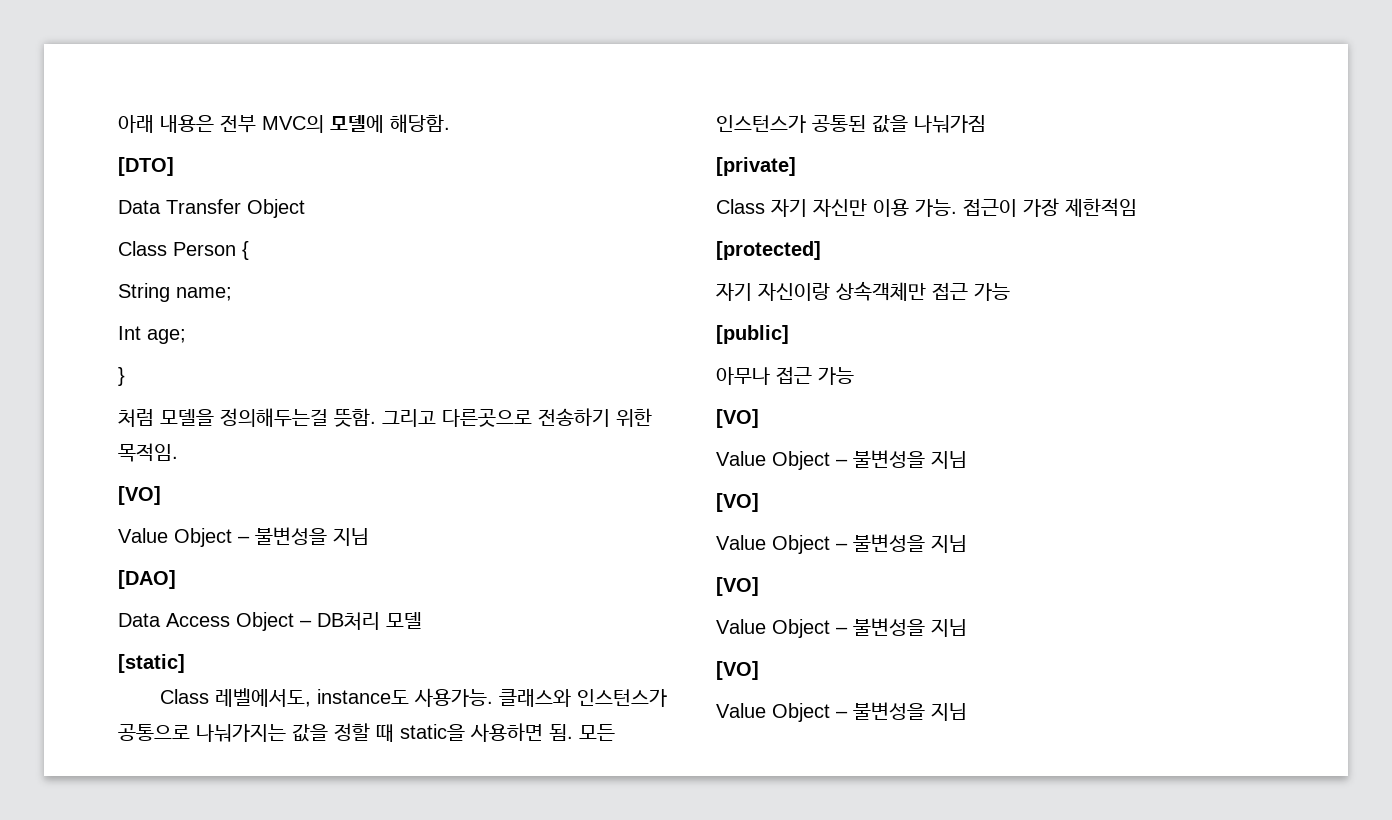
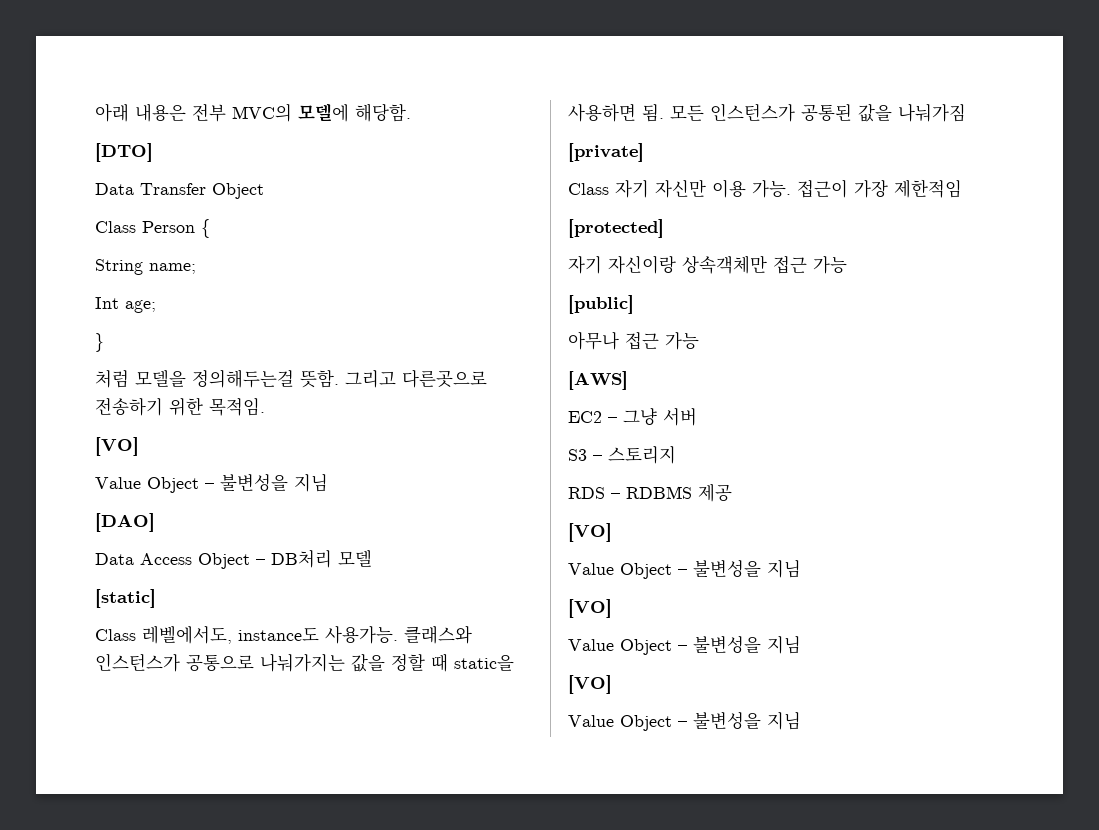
  아무나 접근 가능
- [VO]
- Value Object – 불변성을 지님
+ [AWS]
+ EC2 – 그냥 서버
+ S3 – 스토리지
+ RDS – RDBMS 제공

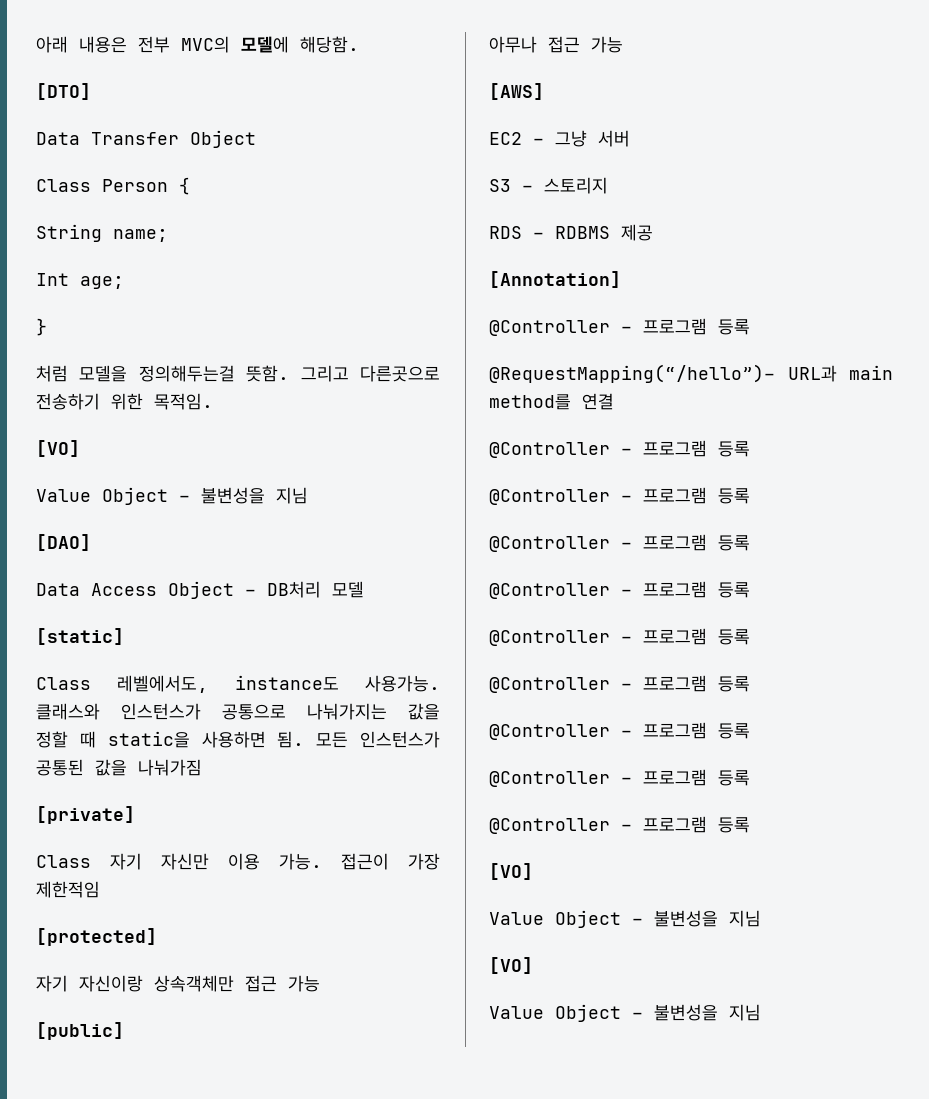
  RDS – RDBMS 제공
- [VO]
- Value Object – 불변성을 지님
+ [Annotation]
+ @Controller – 프로그램 등록
+ @RequestMapping(“/hello”)– URL과 main method를 연결
+ @Controller – 프로그램 등록
+ @Controller – 프로그램 등록
+ @Controller – 프로그램 등록
+ @Controller – 프로그램 등록
+ @Controller – 프로그램 등록
+ @Controller – 프로그램 등록
+ @Controller – 프로그램 등록
+ @Controller – 프로그램 등록
+ @Controller – 프로그램 등록

